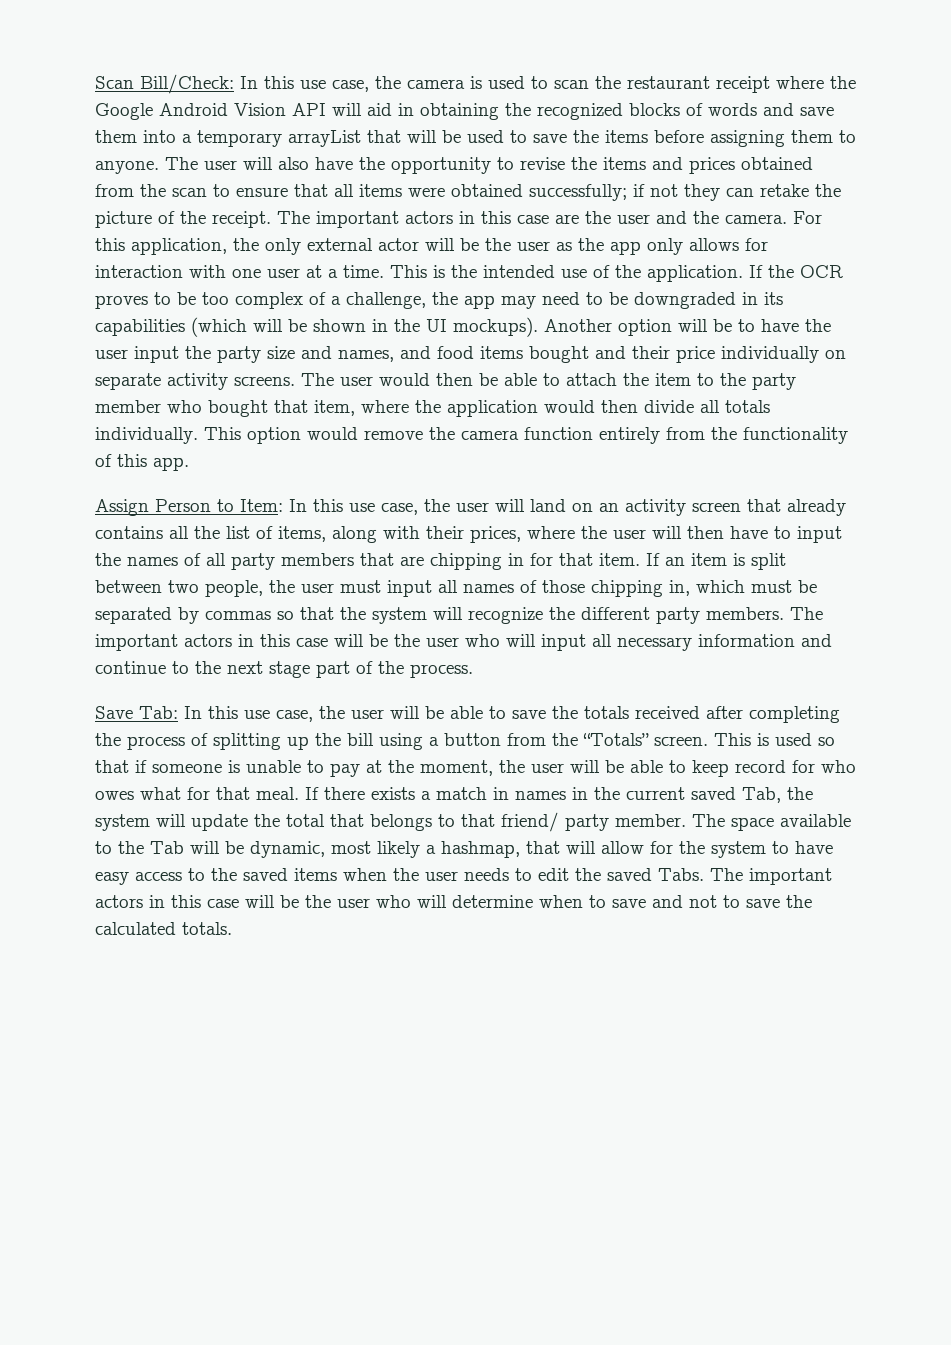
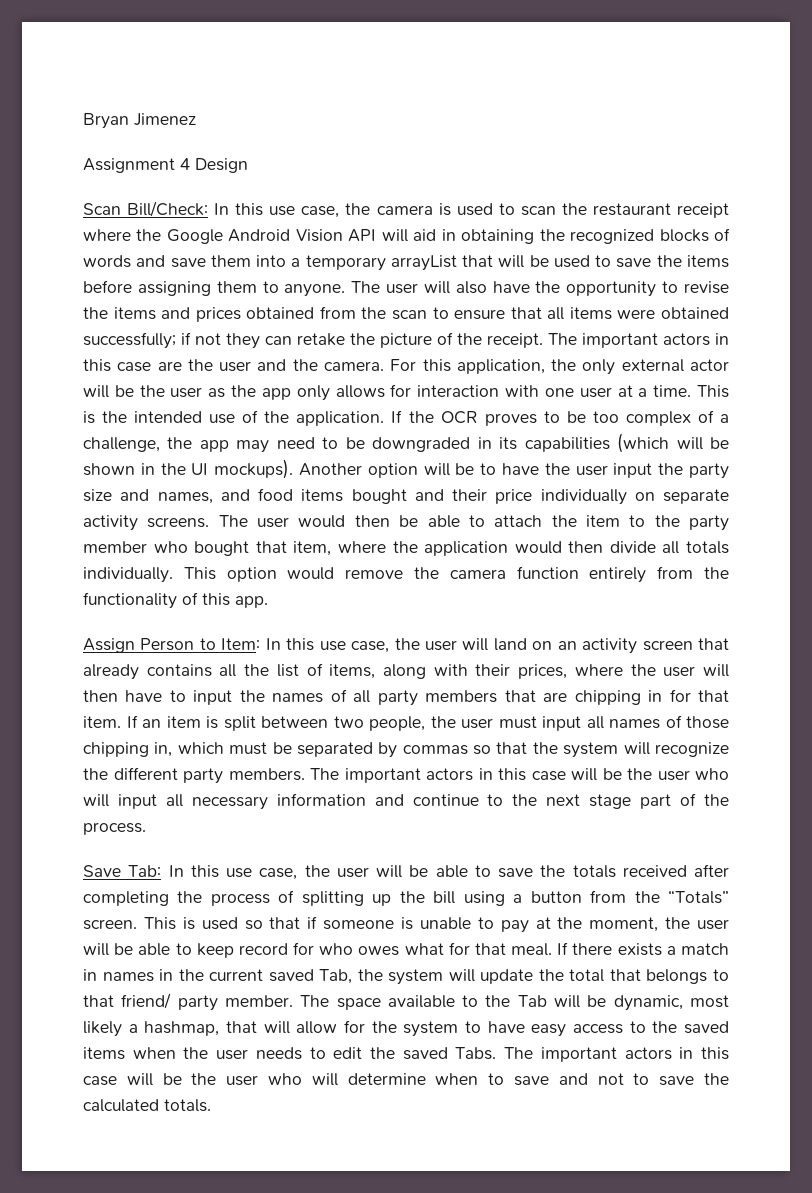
+ Bryan Jimenez
+ Assignment 4 Design

